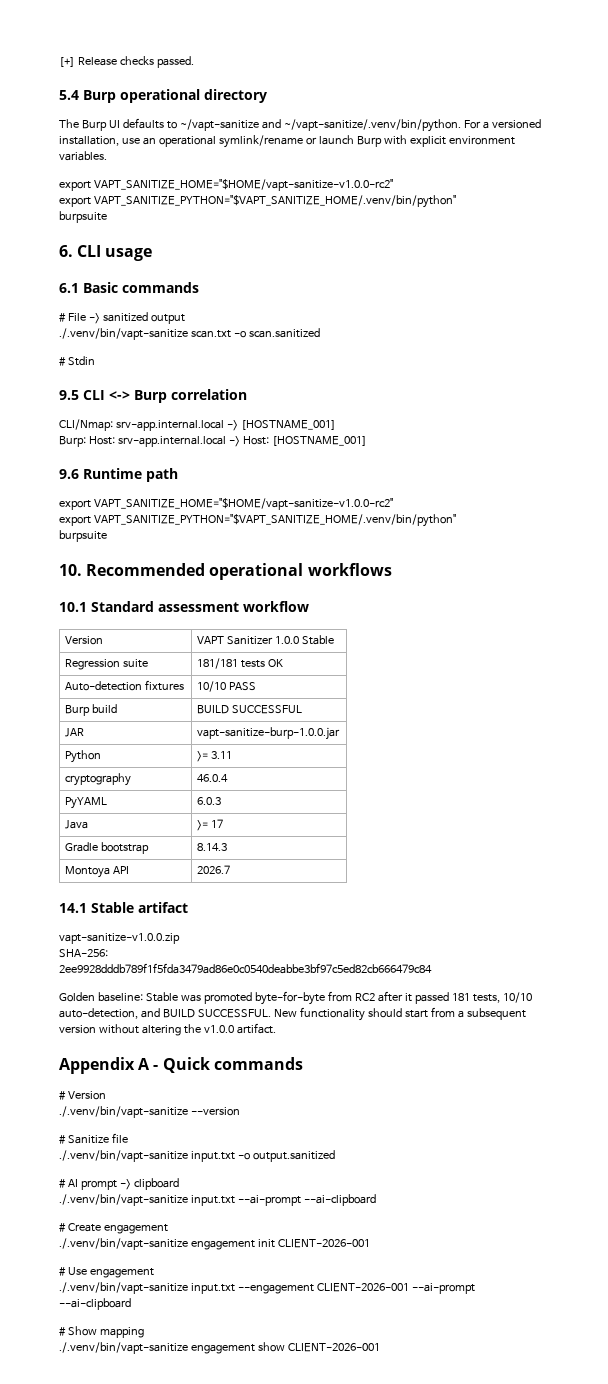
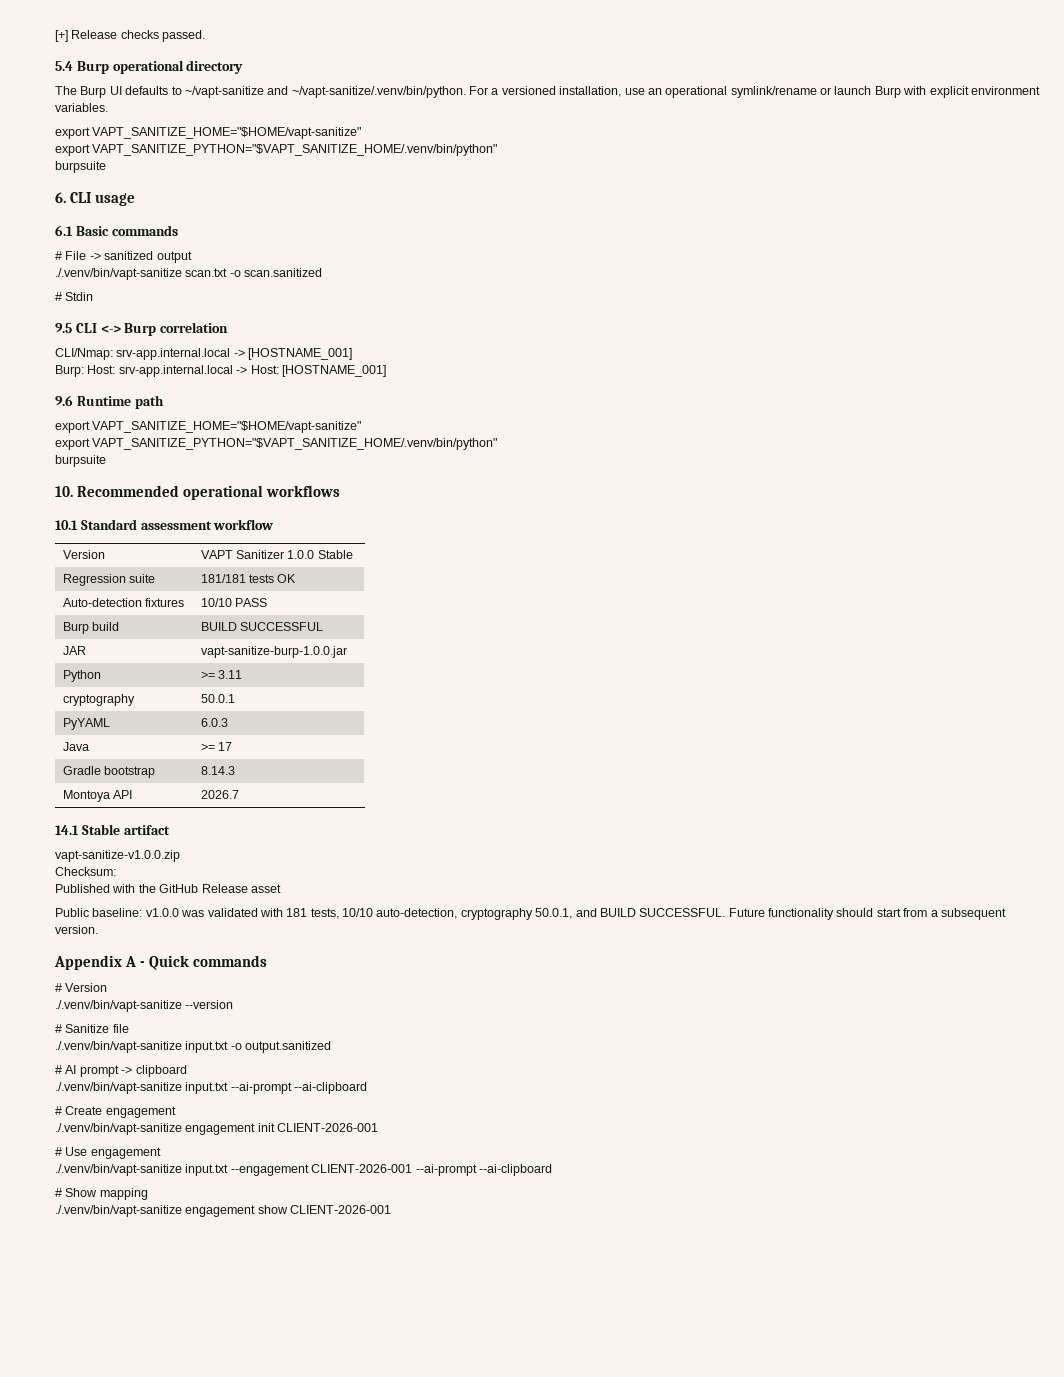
  The Burp UI defaults to ~/vapt-sanitize and ~/vapt-sanitize/.venv/bin/python. For a versioned installation, use an operational symlink/rename or launch Burp with explicit environment variables.
- export VAPT_SANITIZE_HOME="$HOME/vapt-sanitize-v1.0.0-rc2"
+ export VAPT_SANITIZE_HOME="$HOME/vapt-sanitize"
  9.6 Runtime path
- export VAPT_SANITIZE_HOME="$HOME/vapt-sanitize-v1.0.0-rc2"
+ export VAPT_SANITIZE_HOME="$HOME/vapt-sanitize"
- cryptography | 46.0.4
+ cryptography | 50.0.1
- SHA-256:
- 2ee9928dddb789f1f5fda3479ad86e0c0540deabbe3bf97c5ed82cb666479c84
- Golden baseline: Stable was promoted byte-for-byte from RC2 after it passed 181 tests, 10/10 auto-detection, and BUILD SUCCESSFUL.
+ Checksum:
+ Published with the GitHub Release asset
+ Public baseline: v1.0.0 was validated with 181 tests, 10/10 auto-detection, cryptography 50.0.1, and BUILD SUCCESSFUL.
- New functionality should start from a subsequent version without altering the v1.0.0 artifact.
+ Future functionality should start from a subsequent version.

